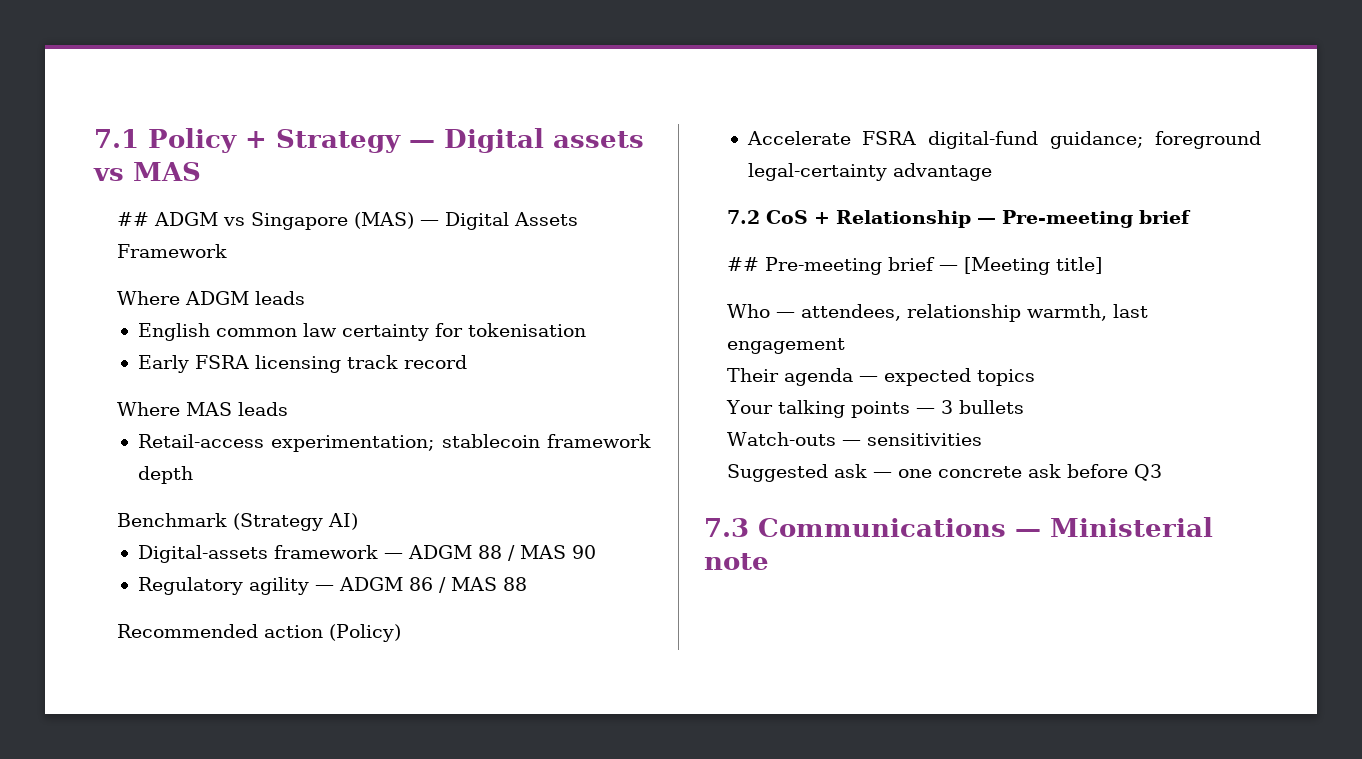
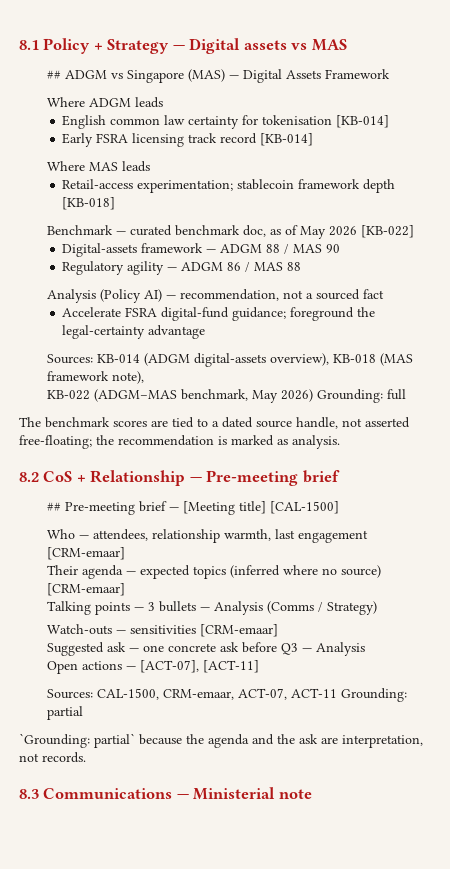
- 7.1 Policy + Strategy — Digital assets vs MAS
+ 8.1 Policy + Strategy — Digital assets vs MAS
- English common law certainty for tokenisation
+ English common law certainty for tokenisation [KB-014]
- Early FSRA licensing track record
+ Early FSRA licensing track record [KB-014]
- Retail-access experimentation; stablecoin framework depth
+ Retail-access experimentation; stablecoin framework depth [KB-018]
- Benchmark (Strategy AI)
+ Benchmark — curated benchmark doc, as of May 2026 [KB-022]
- Recommended action (Policy)
+ Analysis (Policy AI) — recommendation, not a sourced fact
- Accelerate FSRA digital-fund guidance; foreground legal-certainty advantage
+ Accelerate FSRA digital-fund guidance; foreground the legal-certainty advantage
- 7.2 CoS + Relationship — Pre-meeting brief
+ Sources: KB-014 (ADGM digital-assets overview), KB-018 (MAS framework note),
+ KB-022 (ADGM–MAS benchmark, May 2026) Grounding: full
+ The benchmark scores are tied to a dated source handle, not asserted free-floating; the recommendation is marked as analysis.
+ 8.2 CoS + Relationship — Pre-meeting brief
- ## Pre-meeting brief — [Meeting title]
+ ## Pre-meeting brief — [Meeting title] [CAL-1500]
- Who — attendees, relationship warmth, last engagement
+ Who — attendees, relationship warmth, last engagement [CRM-emaar]
- Their agenda — expected topics
- Your talking points — 3 bullets
+ Their agenda — expected topics (inferred where no source) [CRM-emaar]
+ Talking points — 3 bullets — Analysis (Comms / Strategy)
- Watch-outs — sensitivities
+ Watch-outs — sensitivities [CRM-emaar]
- Suggested ask — one concrete ask before Q3
- 7.3 Communications — Ministerial note
+ Suggested ask — one concrete ask before Q3 — Analysis
+ Open actions — [ACT-07], [ACT-11]
+ Sources: CAL-1500, CRM-emaar, ACT-07, ACT-11 Grounding: partial
+ `Grounding: partial` because the agenda and the ask are interpretation, not records.
+ 8.3 Communications — Ministerial note

